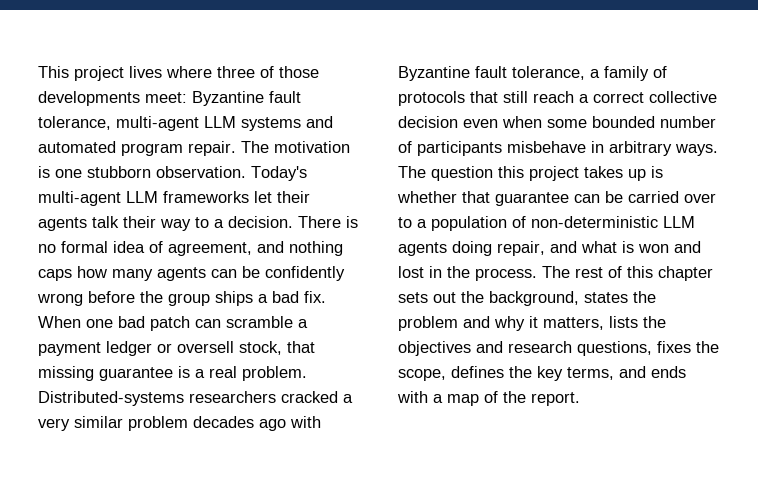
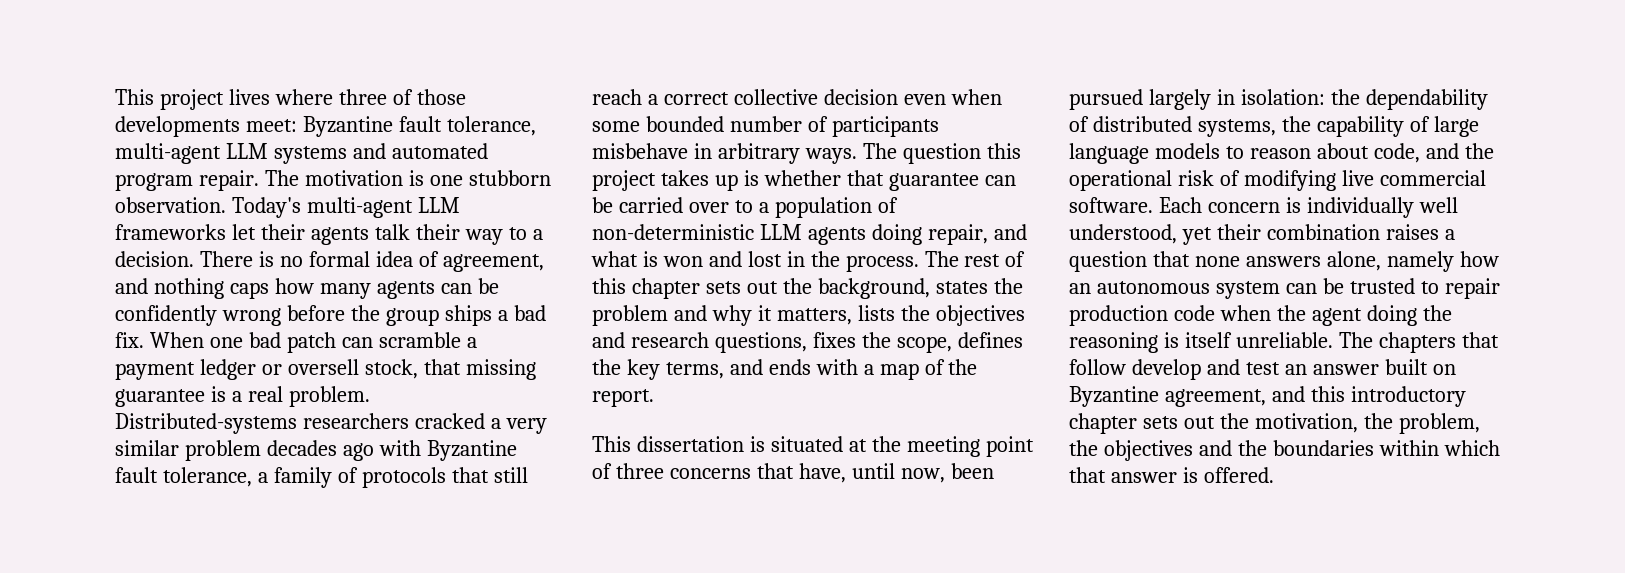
+ This dissertation is situated at the meeting point of three concerns that have, until now, been pursued largely in isolation: the dependability of distributed systems, the capability of large language models to reason about code, and the operational risk of modifying live commercial software. Each concern is individually well understood, yet their combination raises a question that none answers alone, namely how an autonomous system can be trusted to repair production code when the agent doing the reasoning is itself unreliable. The chapters that follow develop and test an answer built on Byzantine agreement, and this introductory chapter sets out the motivation, the problem, the objectives and the boundaries within which that answer is offered.

